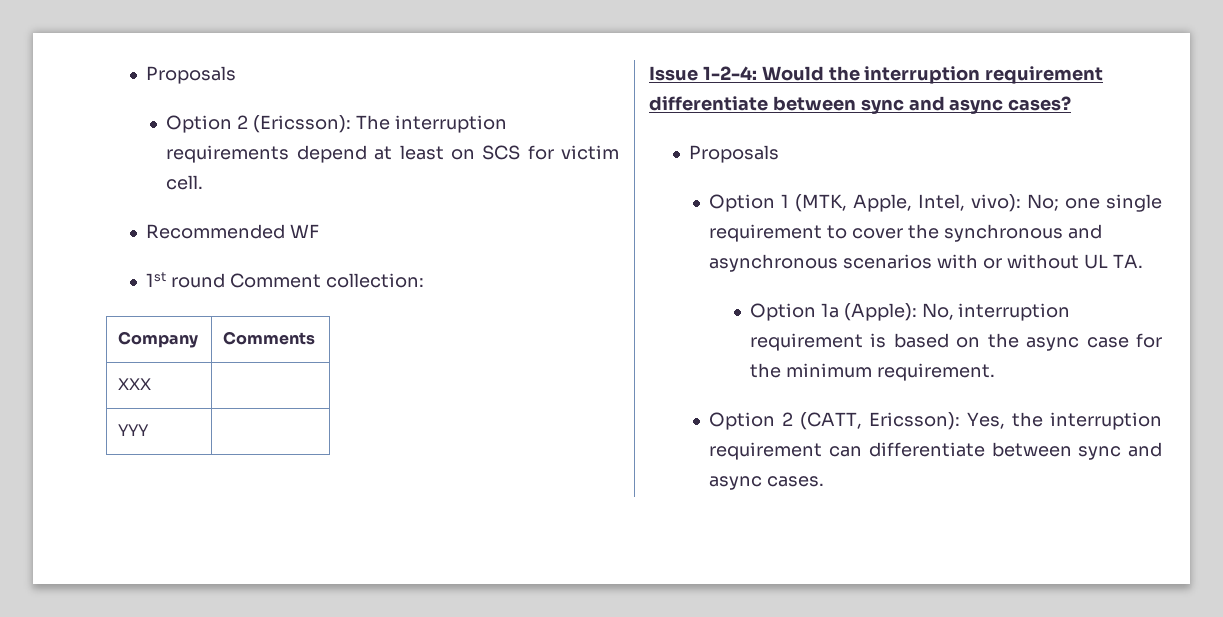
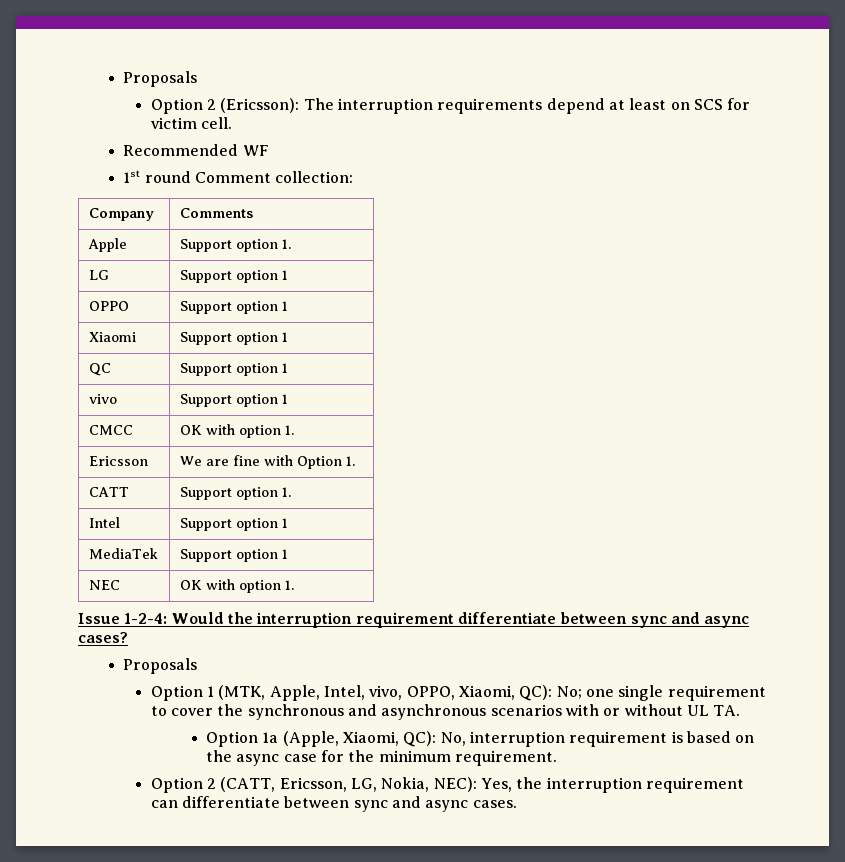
- XXX |
- YYY |
+ Apple | Support option 1.
+ LG | Support option 1
+ OPPO | Support option 1
+ Xiaomi | Support option 1
+ QC | Support option 1
+ vivo | Support option 1
+ CMCC | OK with option 1.
+ Ericsson | We are fine with Option 1.
+ CATT | Support option 1.
+ Intel | Support option 1
+ MediaTek | Support option 1
+ NEC | OK with option 1.
- Option 1 (MTK, Apple, Intel, vivo): No; one single requirement to cover the synchronous and asynchronous scenarios with or without UL TA.
+ Option 1 (MTK, Apple, Intel, vivo, OPPO, Xiaomi, QC): No; one single requirement to cover the synchronous and asynchronous scenarios with or without UL TA.
- Option 1a (Apple): No, interruption requirement is based on the async case for the minimum requirement.
+ Option 1a (Apple, Xiaomi, QC): No, interruption requirement is based on the async case for the minimum requirement.
- Option 2 (CATT, Ericsson): Yes, the interruption requirement can differentiate between sync and async cases.
+ Option 2 (CATT, Ericsson, LG, Nokia, NEC): Yes, the interruption requirement can differentiate between sync and async cases.

